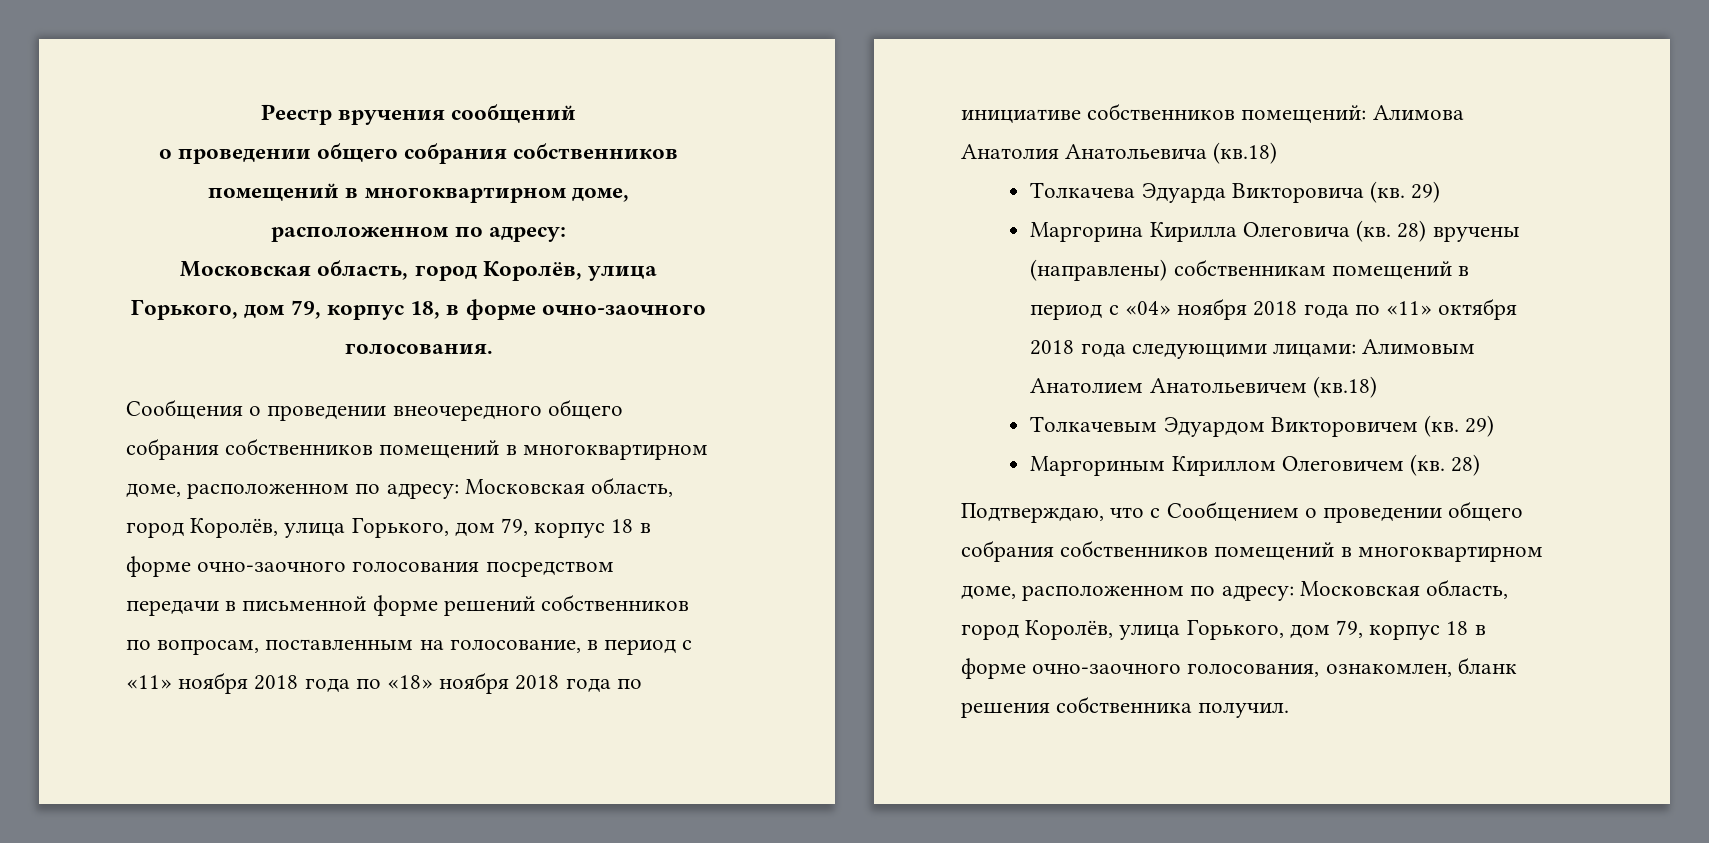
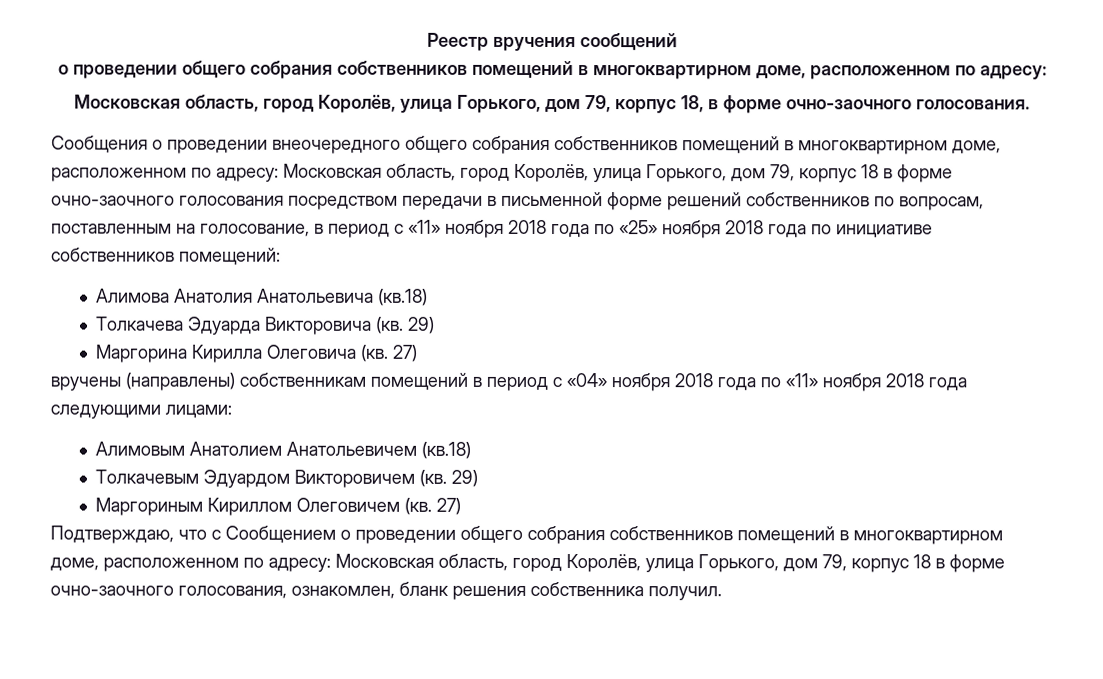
- Сообщения о проведении внеочередного общего собрания собственников помещений в многоквартирном доме, расположенном по адресу: Московская область, город Королёв, улица Горького, дом 79, корпус 18 в форме очно-заочного голосования посредством передачи в письменной форме решений собственников по вопросам, поставленным на голосование, в период с «11» ноября 2018 года по «18» ноября 2018 года по инициативе собственников помещений: Алимова Анатолия Анатольевича (кв.18)
+ Сообщения о проведении внеочередного общего собрания собственников помещений в многоквартирном доме, расположенном по адресу: Московская область, город Королёв, улица Горького, дом 79, корпус 18 в форме очно-заочного голосования посредством передачи в письменной форме решений собственников по вопросам, поставленным на голосование, в период с «11» ноября 2018 года по «25» ноября 2018 года по инициативе собственников помещений:
+ Алимова Анатолия Анатольевича (кв.18)
- Маргорина Кирилла Олеговича (кв. 28) вручены (направлены) собственникам помещений в период с «04» ноября 2018 года по «11» октября 2018 года следующими лицами: Алимовым Анатолием Анатольевичем (кв.18)
+ Маргорина Кирилла Олеговича (кв. 27)
+ вручены (направлены) собственникам помещений в период с «04» ноября 2018 года по «11» ноября 2018 года следующими лицами:
+ Алимовым Анатолием Анатольевичем (кв.18)
- Маргориным Кириллом Олеговичем (кв. 28)
+ Маргориным Кириллом Олеговичем (кв. 27)

